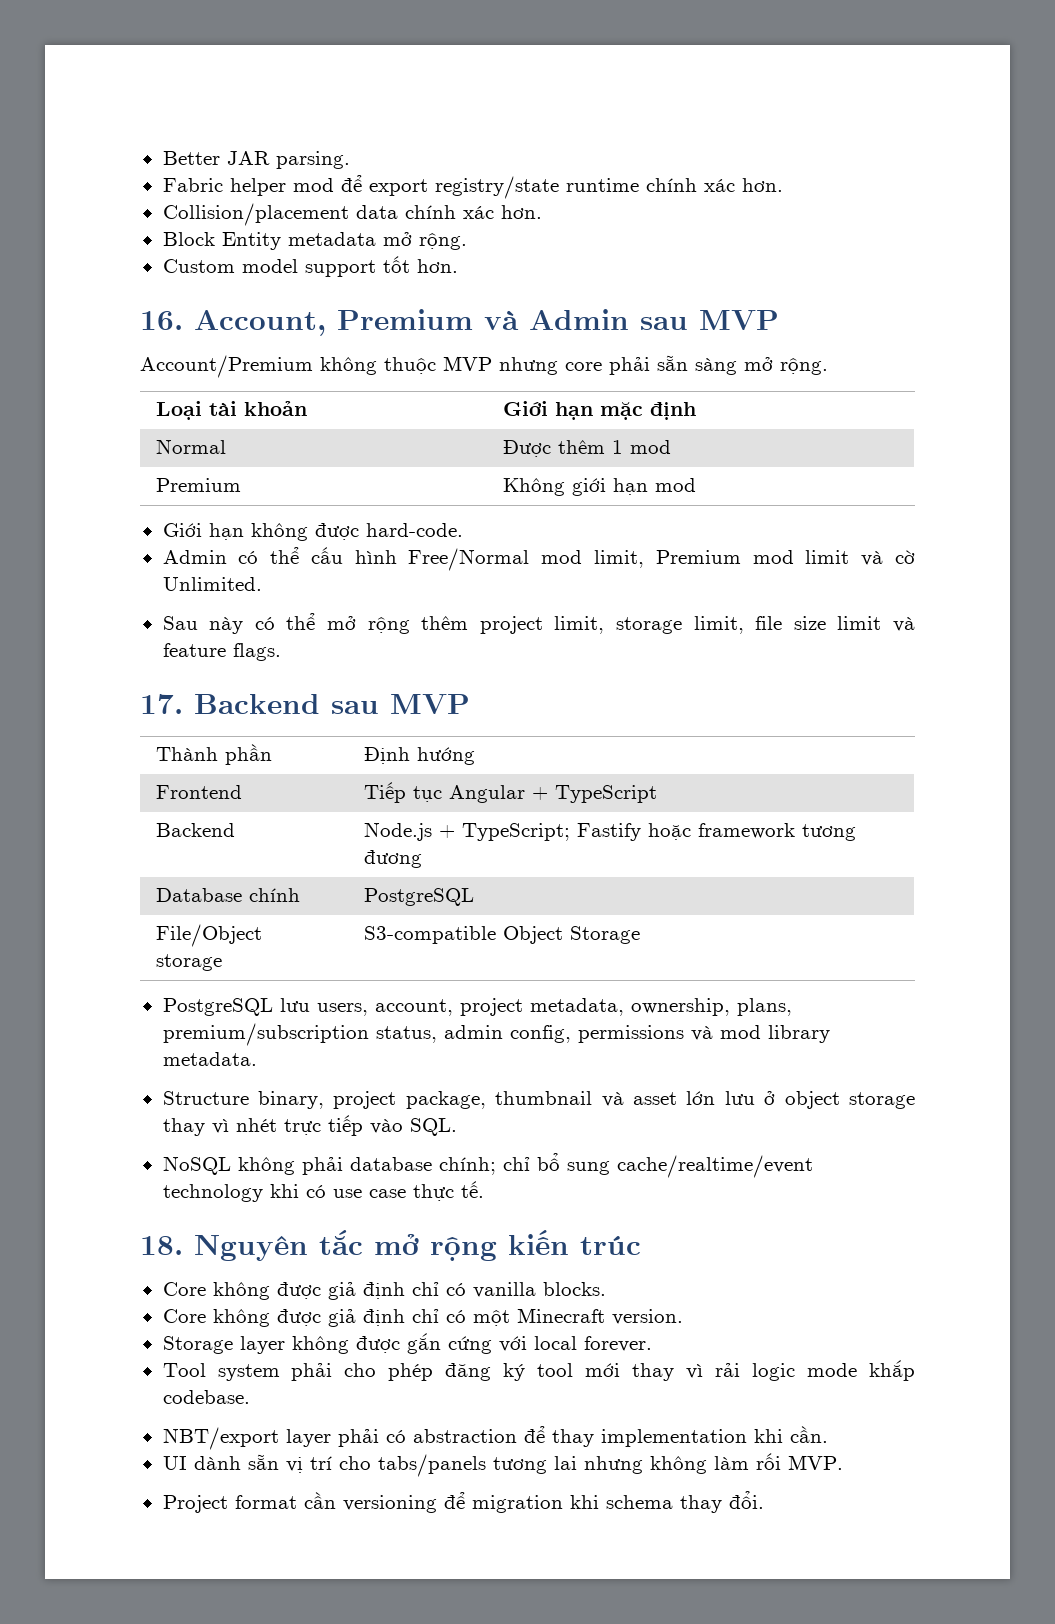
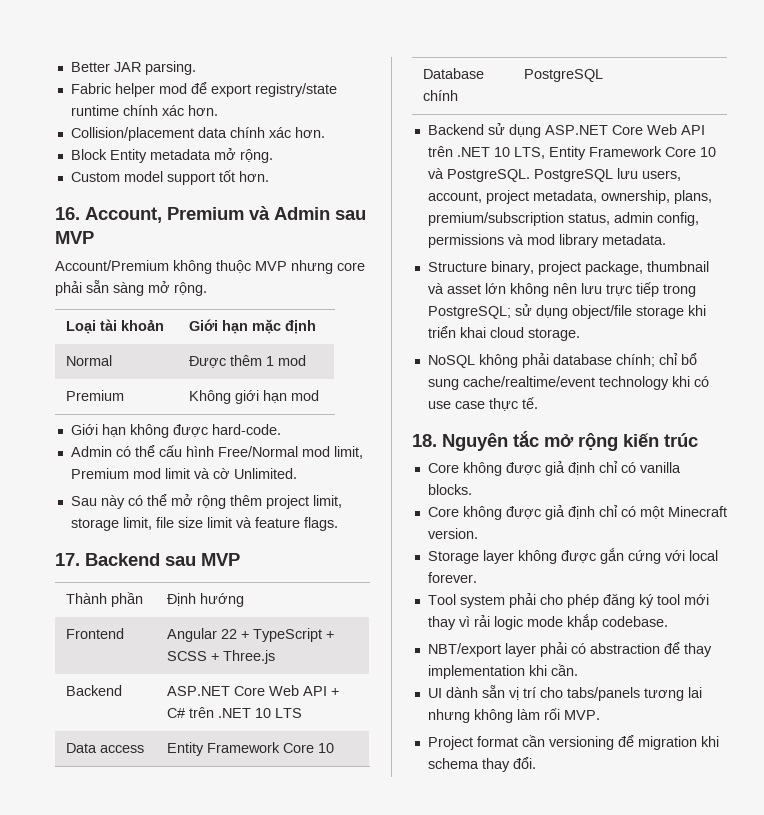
- Frontend | Tiếp tục Angular + TypeScript
- Backend | Node.js + TypeScript; Fastify hoặc framework tương đương
+ Frontend | Angular 22 + TypeScript + SCSS + Three.js
+ Backend | ASP.NET Core Web API + C# trên .NET 10 LTS
+ Data access | Entity Framework Core 10
  Database chính | PostgreSQL
- File/Object storage | S3-compatible Object Storage
- PostgreSQL lưu users, account, project metadata, ownership, plans, premium/subscription status, admin config, permissions và mod library metadata.
+ Backend sử dụng ASP.NET Core Web API trên .NET 10 LTS, Entity Framework Core 10 và PostgreSQL. PostgreSQL lưu users, account, project metadata, ownership, plans, premium/subscription status, admin config, permissions và mod library metadata.
- Structure binary, project package, thumbnail và asset lớn lưu ở object storage thay vì nhét trực tiếp vào SQL.
+ Structure binary, project package, thumbnail và asset lớn không nên lưu trực tiếp trong PostgreSQL; sử dụng object/file storage khi triển khai cloud storage.

